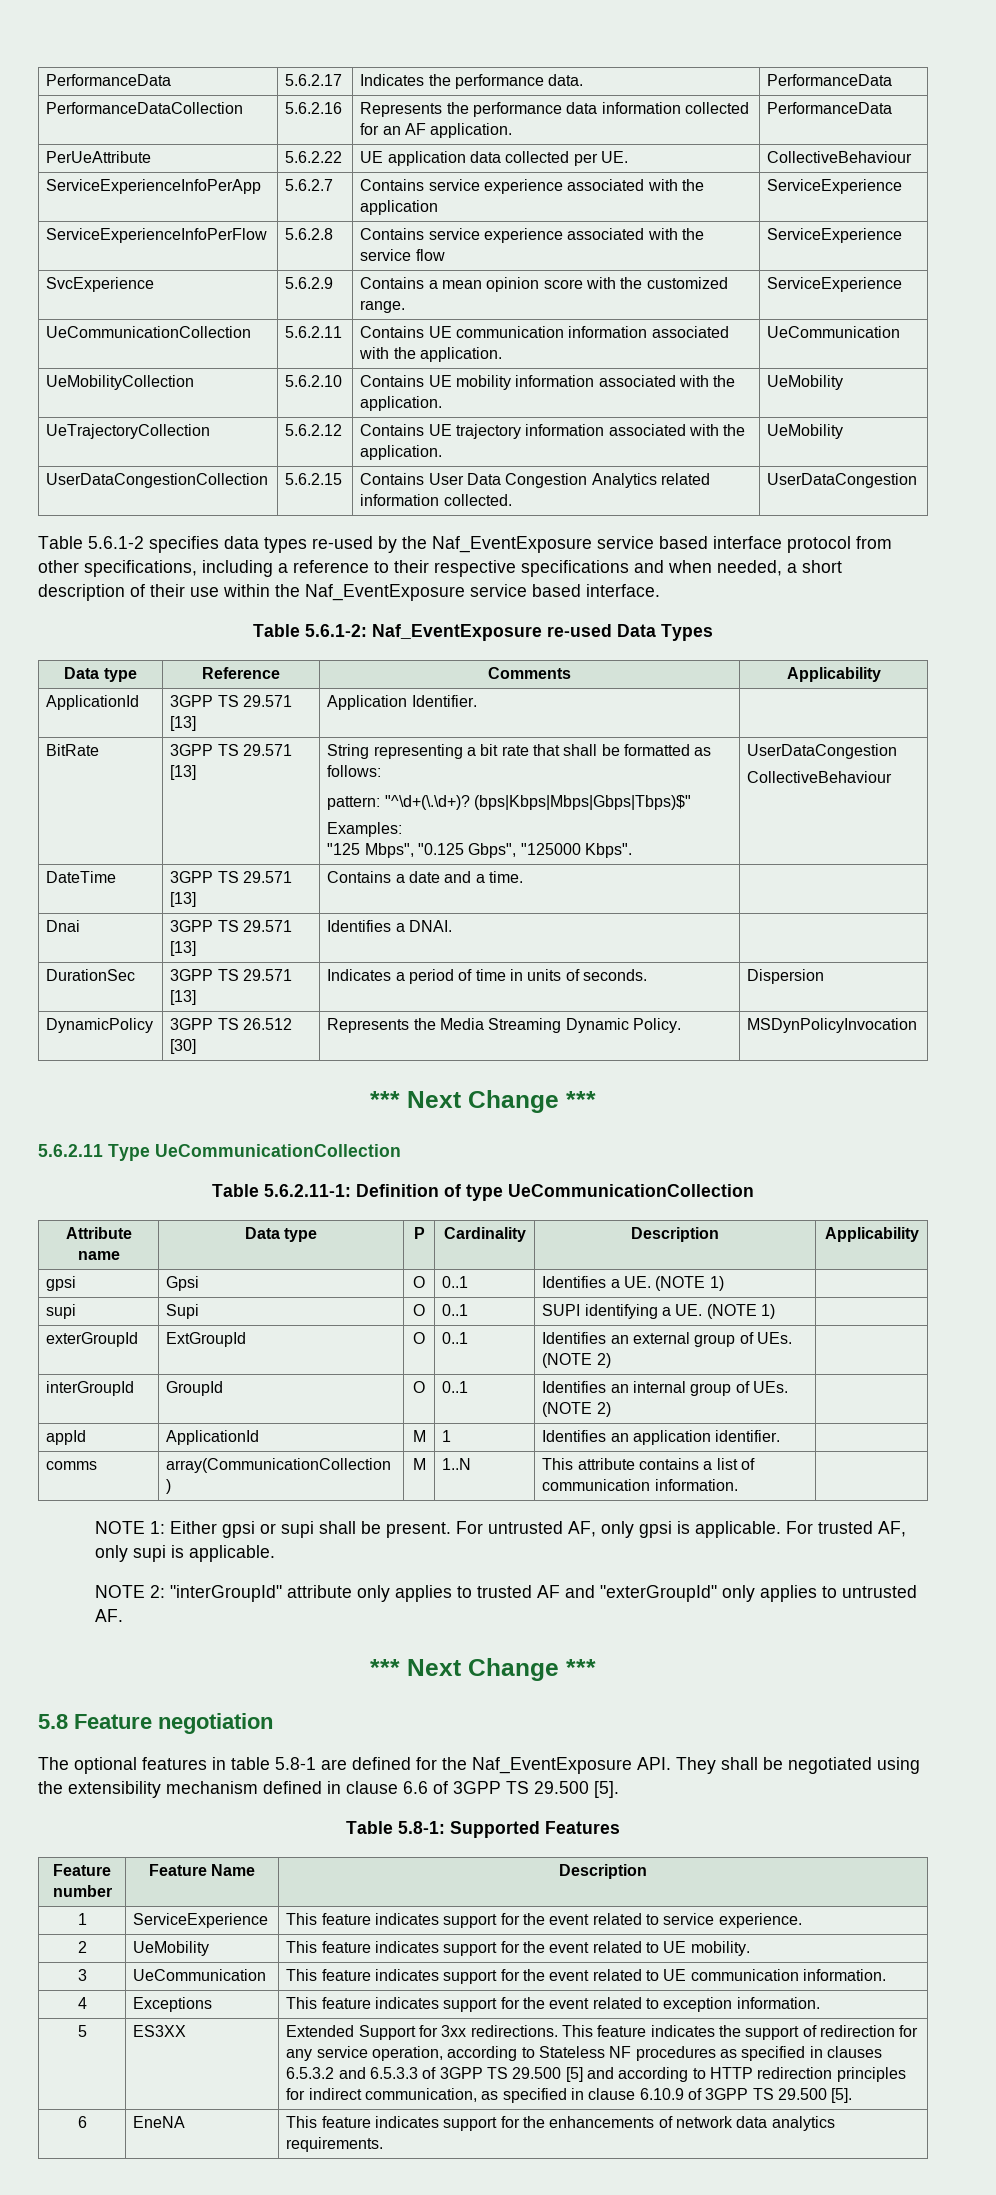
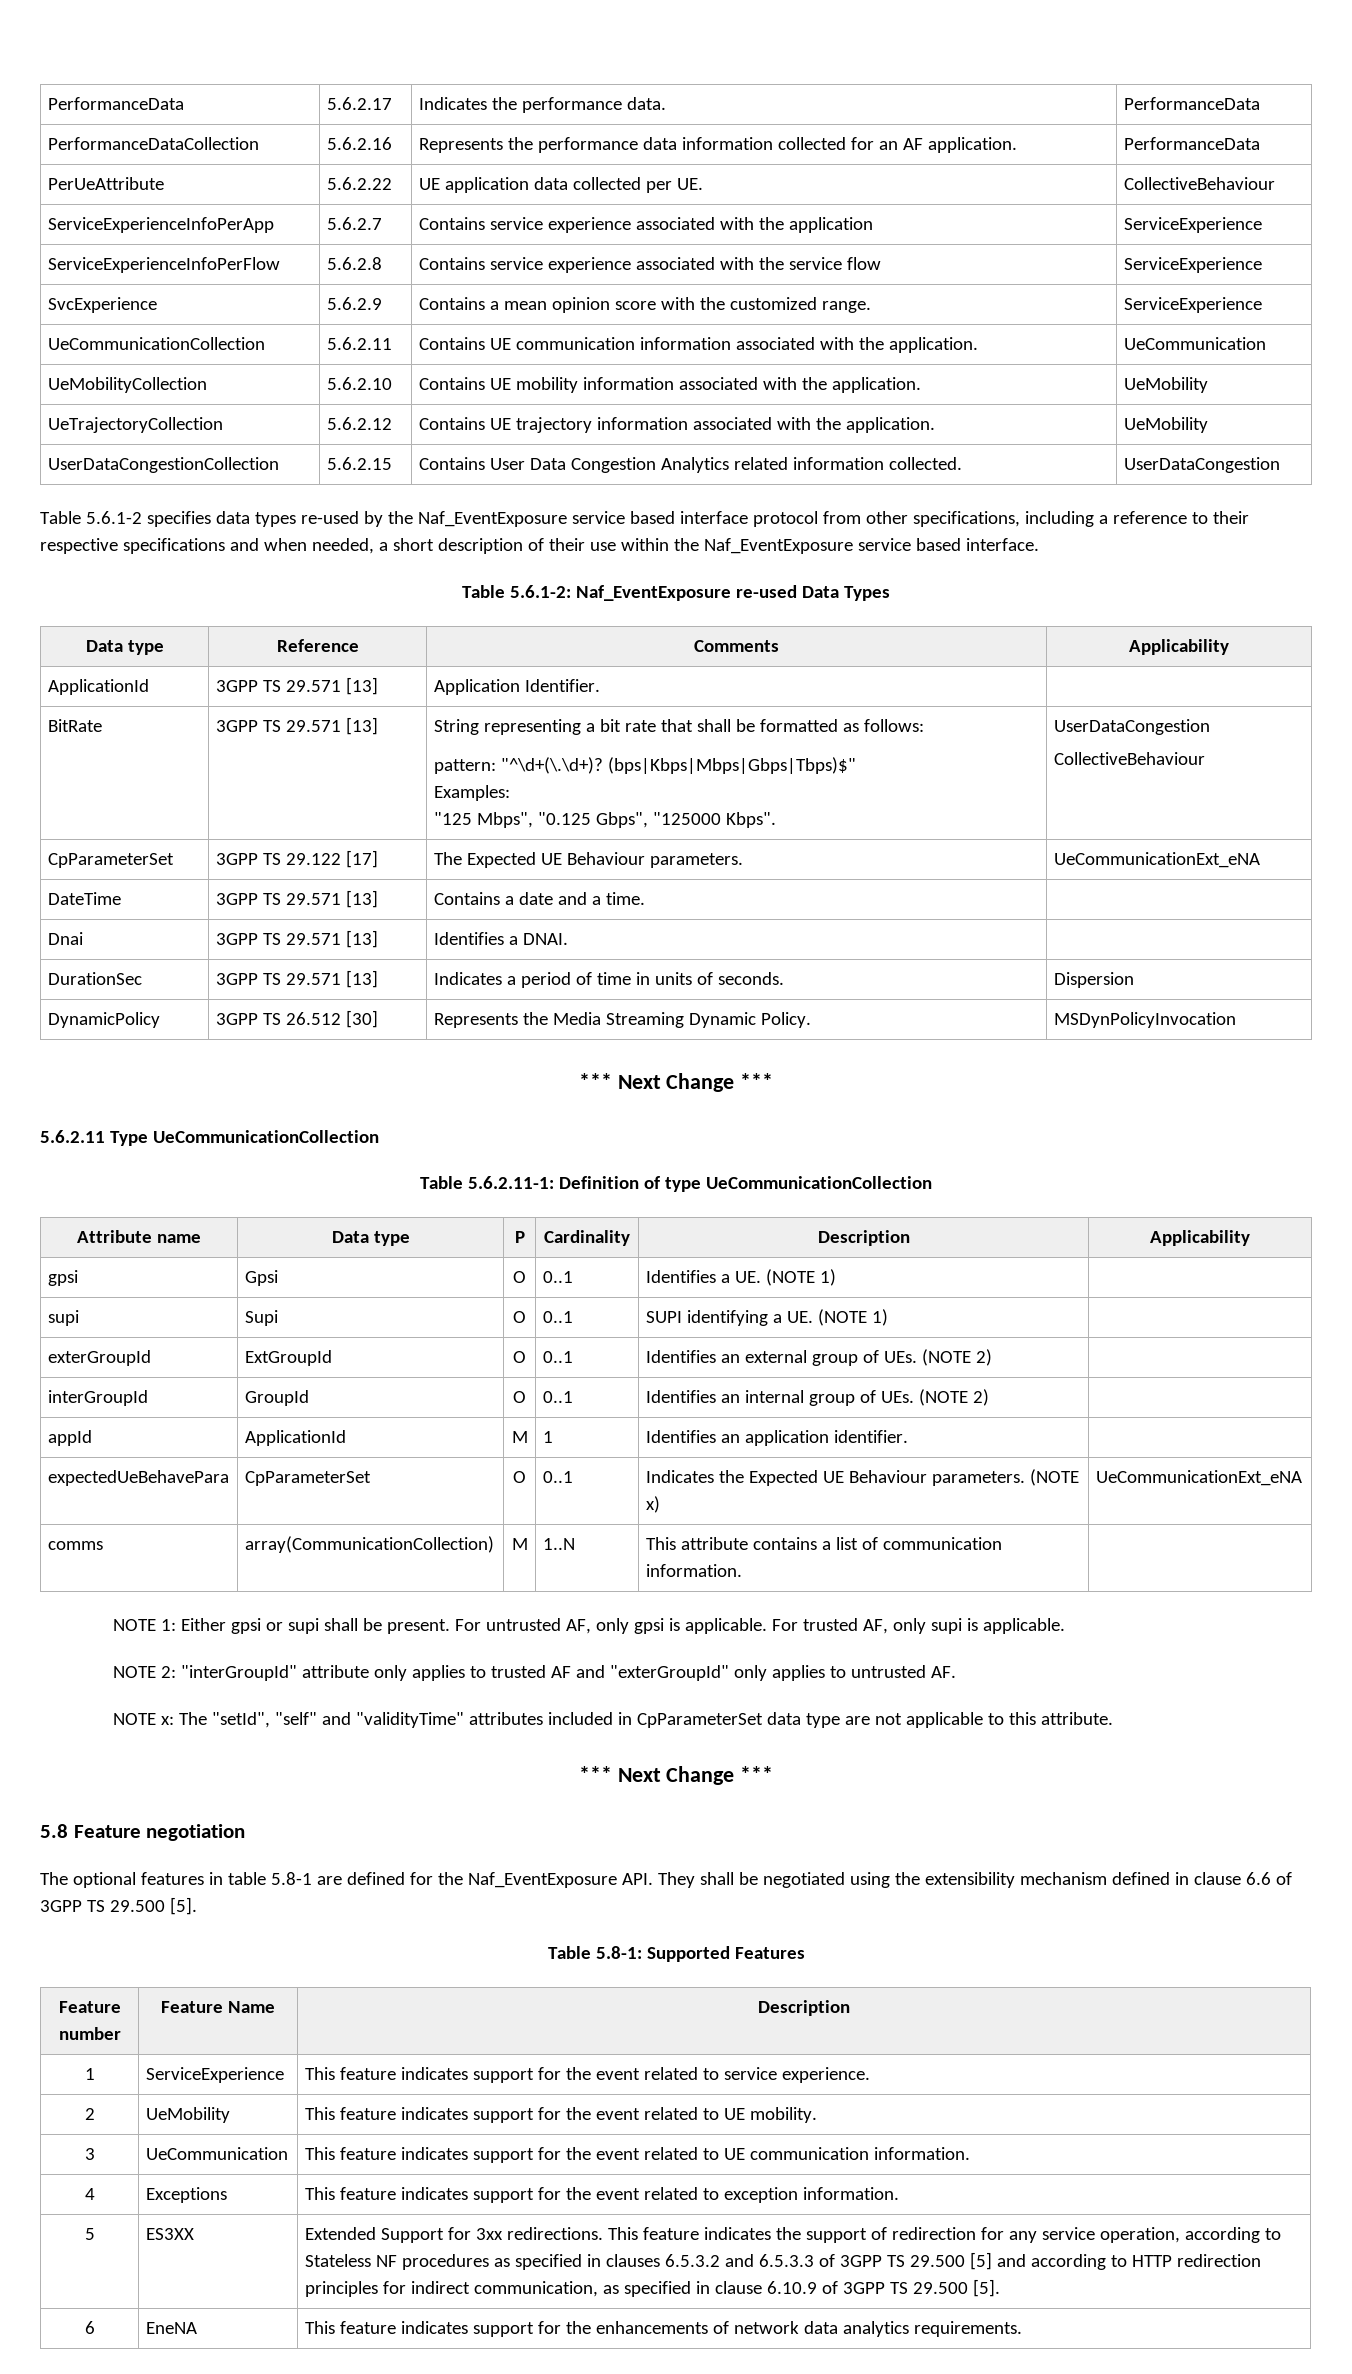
+ CpParameterSet | 3GPP TS 29.122 [17] | The Expected UE Behaviour parameters. | UeCommunicationExt_eNA
+ expectedUeBehavePara | CpParameterSet | O | 0..1 | Indicates the Expected UE Behaviour parameters. (NOTE x) | UeCommunicationExt_eNA
+ NOTE x: The "setId", "self" and "validityTime" attributes included in CpParameterSet data type are not applicable to this attribute.

